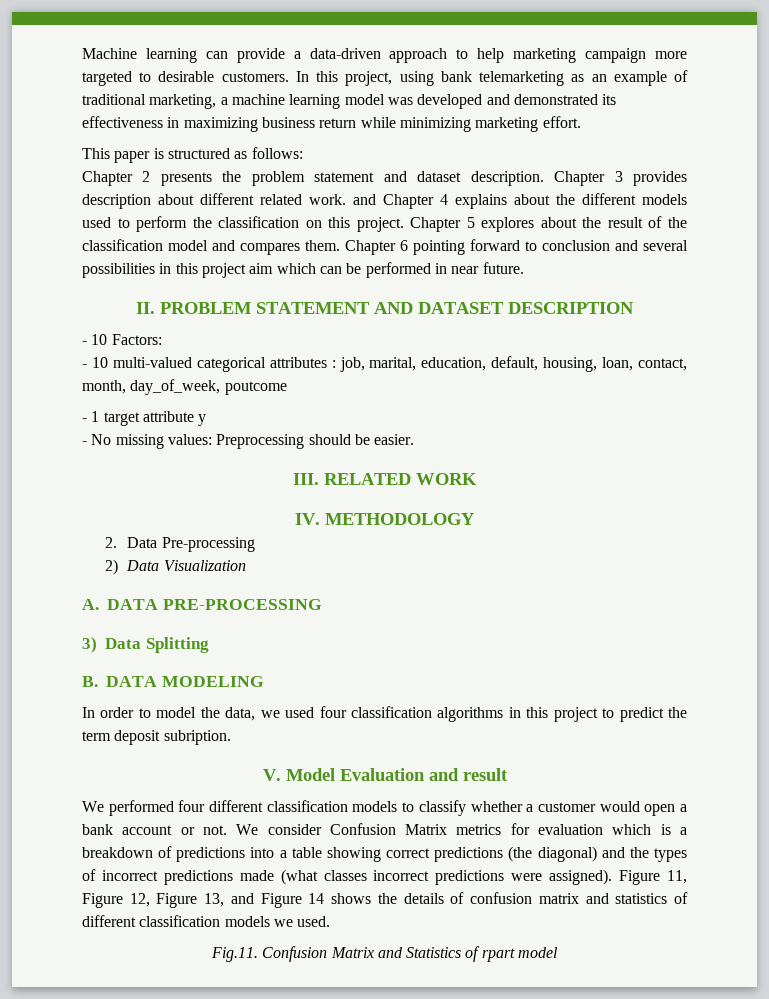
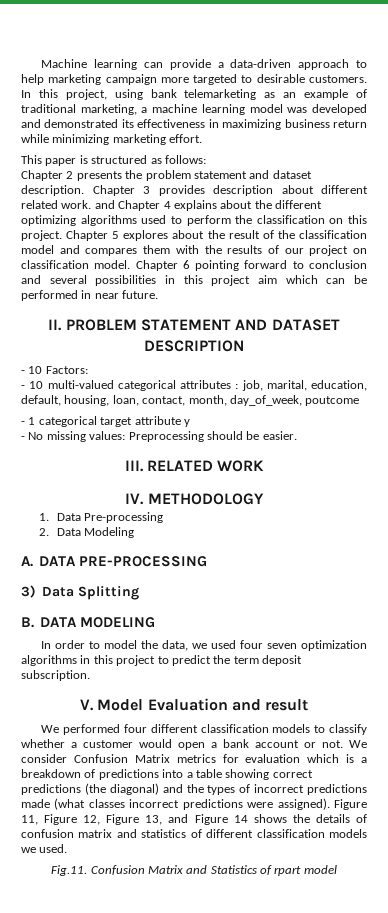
- Chapter 3 provides description about different related work. and Chapter 4 explains about the different models used to perform the classification on this project.
+ Chapter 3 provides description about different related work. and Chapter 4 explains about the different optimizing algorithms used to perform the classification on this project.
- Chapter 5 explores about the result of the classification model and compares them.
+ Chapter 5 explores about the result of the classification model and compares them with the results of our project on classification model.
- - 1 target attribute y
+ - 1 categorical target attribute y
- 2. Data Pre-processing
+ 1. Data Pre-processing
- 2) Data Visualization
+ 2. Data Modeling
- In order to model the data, we used four classification algorithms in this project to predict the term deposit subription.
+ In order to model the data, we used four seven optimization algorithms in this project to predict the term deposit subscription.

